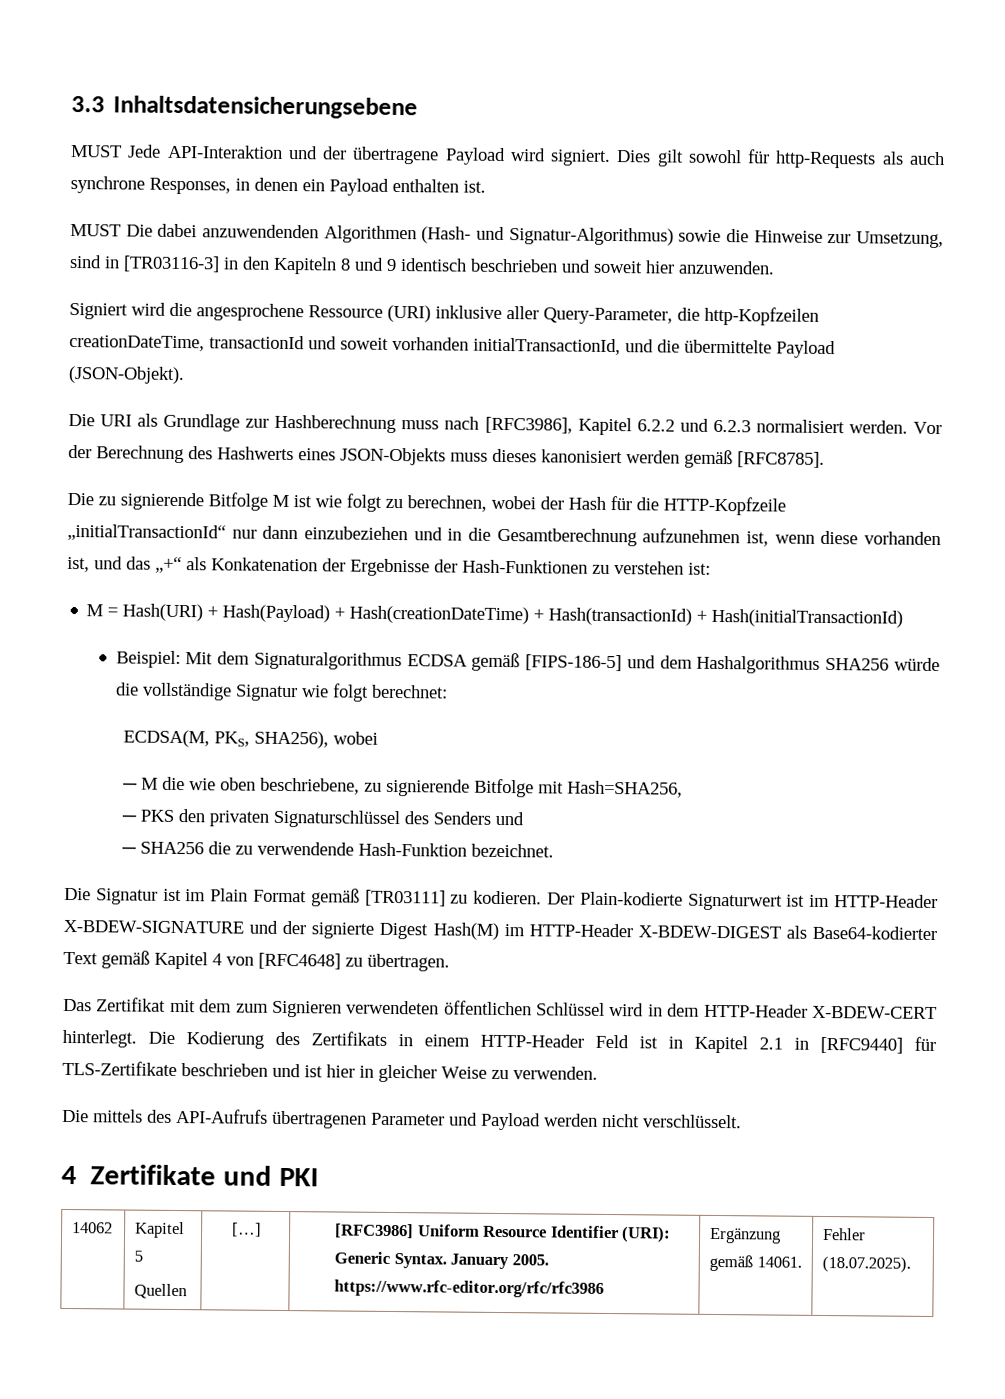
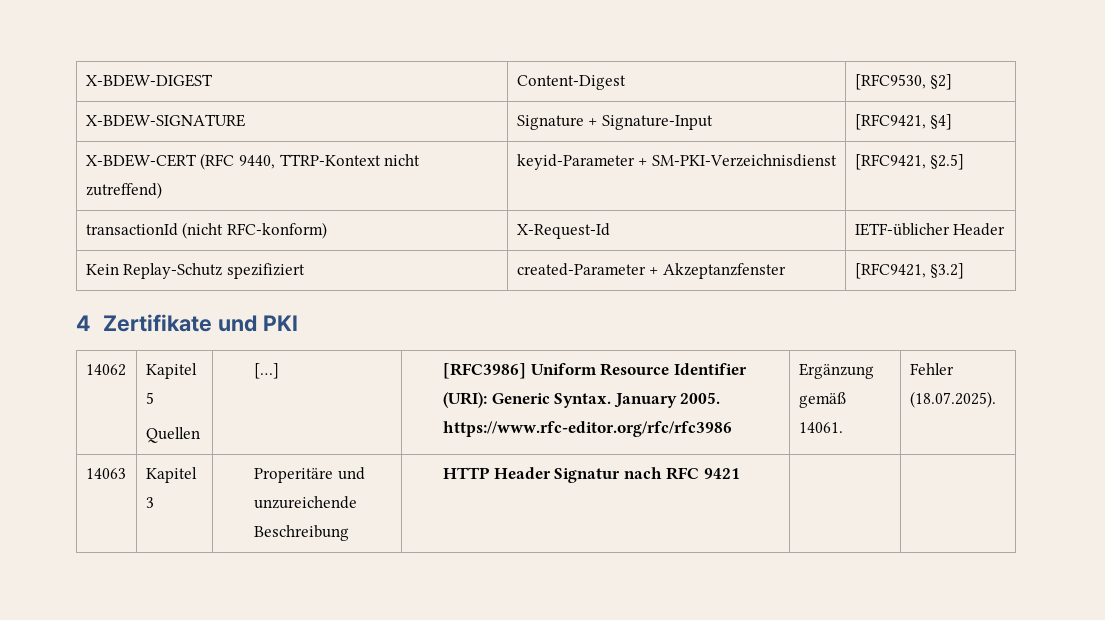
- 3.3 Inhaltsdatensicherungsebene
- MUST Jede API-Interaktion und der übertragene Payload wird signiert. Dies gilt sowohl für http-Requests als auch synchrone Responses, in denen ein Payload enthalten ist.
- MUST Die dabei anzuwendenden Algorithmen (Hash- und Signatur-Algorithmus) sowie die Hinweise zur Umsetzung, sind in [TR03116-3] in den Kapiteln 8 und 9 identisch beschrieben und soweit hier anzuwenden.
- Signiert wird die angesprochene Ressource (URI) inklusive aller Query-Parameter, die http-Kopfzeilen creationDateTime, transactionId und soweit vorhanden initialTransactionId, und die übermittelte Payload (JSON-Objekt).
- Die URI als Grundlage zur Hashberechnung muss nach [RFC3986], Kapitel 6.2.2 und 6.2.3 normalisiert werden. Vor der Berechnung des Hashwerts eines JSON-Objekts muss dieses kanonisiert werden gemäß [RFC8785].
- Die zu signierende Bitfolge M ist wie folgt zu berechnen, wobei der Hash für die HTTP-Kopfzeile „initialTransactionId“ nur dann einzubeziehen und in die Gesamtberechnung aufzunehmen ist, wenn diese vorhanden ist, und das „+“ als Konkatenation der Ergebnisse der Hash-Funktionen zu verstehen ist:
- M = Hash(URI) + Hash(Payload) + Hash(creationDateTime) + Hash(transactionId) + Hash(initialTransactionId)
- Beispiel: Mit dem Signaturalgorithmus ECDSA gemäß [FIPS-186-5] und dem Hashalgorithmus SHA256 würde die vollständige Signatur wie folgt berechnet:
- ECDSA(M, PKS, SHA256), wobei
- ─ M die wie oben beschriebene, zu signierende Bitfolge mit Hash=SHA256,
- ─ PKS den privaten Signaturschlüssel des Senders und
- ─ SHA256 die zu verwendende Hash-Funktion bezeichnet.
- Die Signatur ist im Plain Format gemäß [TR03111] zu kodieren. Der Plain-kodierte Signaturwert ist im HTTP-Header X-BDEW-SIGNATURE und der signierte Digest Hash(M) im HTTP-Header X-BDEW-DIGEST als Base64-kodierter Text gemäß Kapitel 4 von [RFC4648] zu übertragen.
- Das Zertifikat mit dem zum Signieren verwendeten öffentlichen Schlüssel wird in dem HTTP-Header X-BDEW-CERT hinterlegt. Die Kodierung des Zertifikats in einem HTTP-Header Feld ist in Kapitel 2.1 in [RFC9440] für TLS-Zertifikate beschrieben und ist hier in gleicher Weise zu verwenden.
- Die mittels des API-Aufrufs übertragenen Parameter und Payload werden nicht verschlüsselt.
+ X-BDEW-DIGEST | Content-Digest | [RFC9530, §2]
+ X-BDEW-SIGNATURE | Signature + Signature-Input | [RFC9421, §4]
+ X-BDEW-CERT (RFC 9440, TTRP-Kontext nicht zutreffend) | keyid-Parameter + SM-PKI-Verzeichnisdienst | [RFC9421, §2.5]
+ transactionId (nicht RFC-konform) | X-Request-Id | IETF-üblicher Header
+ Kein Replay-Schutz spezifiziert | created-Parameter + Akzeptanzfenster | [RFC9421, §3.2]
+ 14063 | Kapitel 3 | Properitäre und unzureichende Beschreibung | HTTP Header Signatur nach RFC 9421 | |

